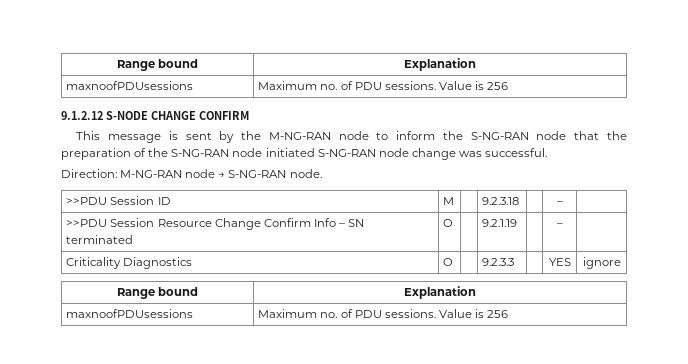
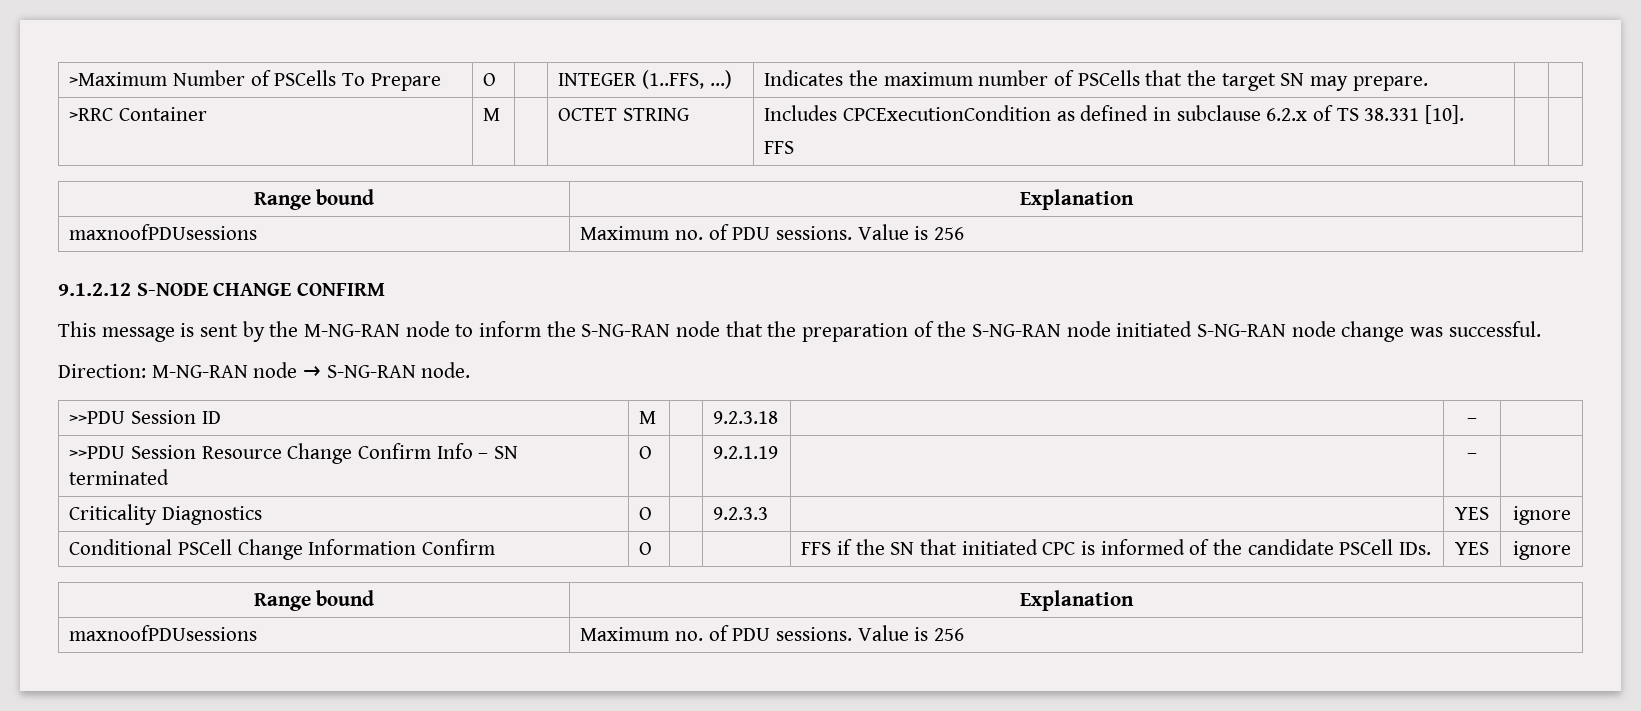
+ >Maximum Number of PSCells To Prepare | O | | INTEGER (1..FFS, …) | Indicates the maximum number of PSCells that the target SN may prepare. | |
+ >RRC Container | M | | OCTET STRING | Includes CPCExecutionCondition as defined in subclause 6.2.x of TS 38.331 [10].
+ FFS | |
+ Conditional PSCell Change Information Confirm | O | | | FFS if the SN that initiated CPC is informed of the candidate PSCell IDs. | YES | ignore

